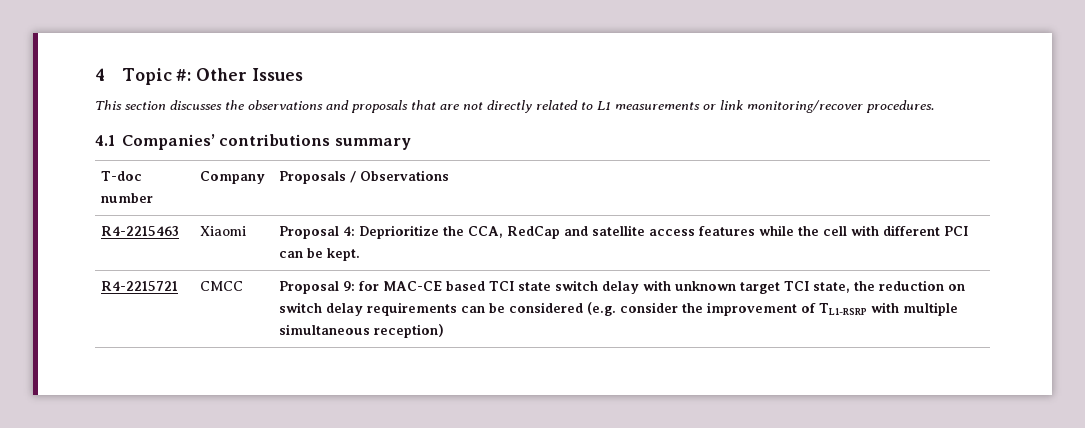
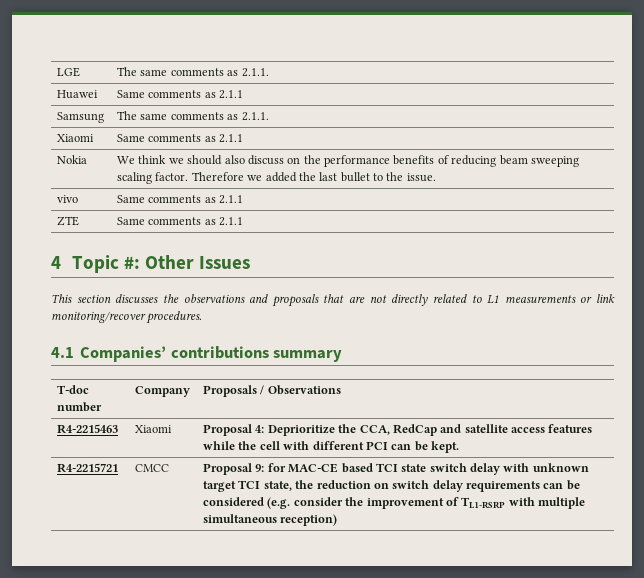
+ LGE | The same comments as 2.1.1.
+ Huawei | Same comments as 2.1.1
+ Samsung | The same comments as 2.1.1.
+ Xiaomi | Same comments as 2.1.1
+ Nokia | We think we should also discuss on the performance benefits of reducing beam sweeping scaling factor. Therefore we added the last bullet to the issue.
+ vivo | Same comments as 2.1.1
+ ZTE | Same comments as 2.1.1

